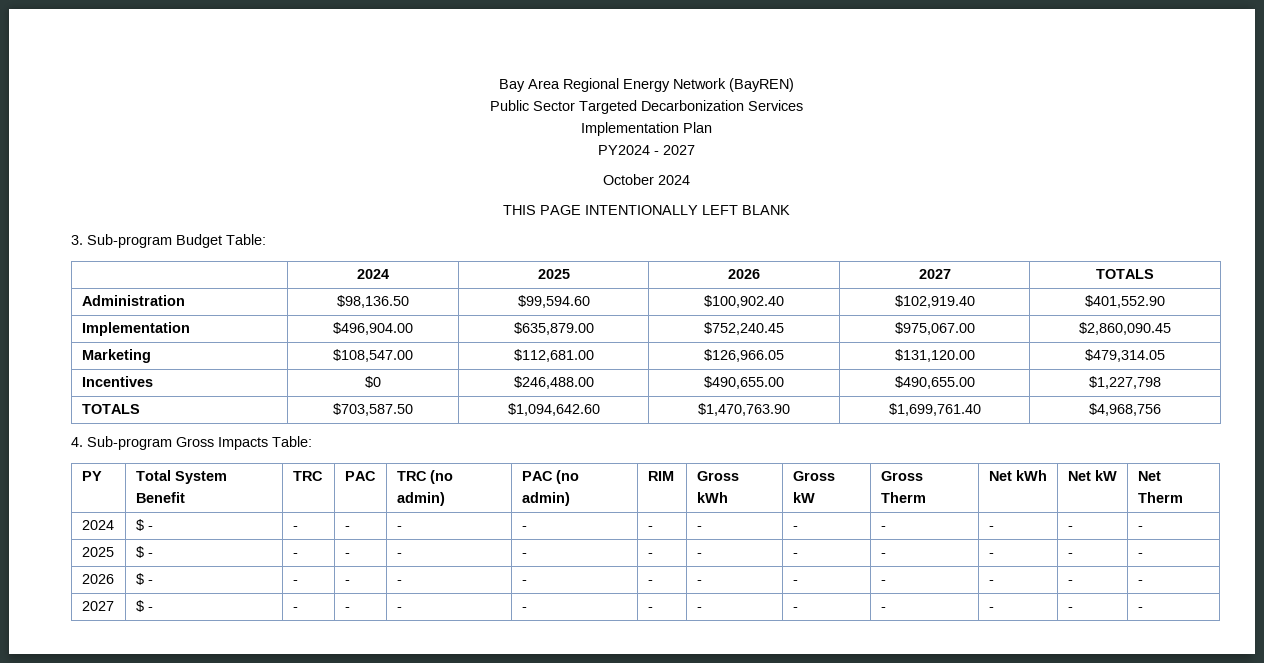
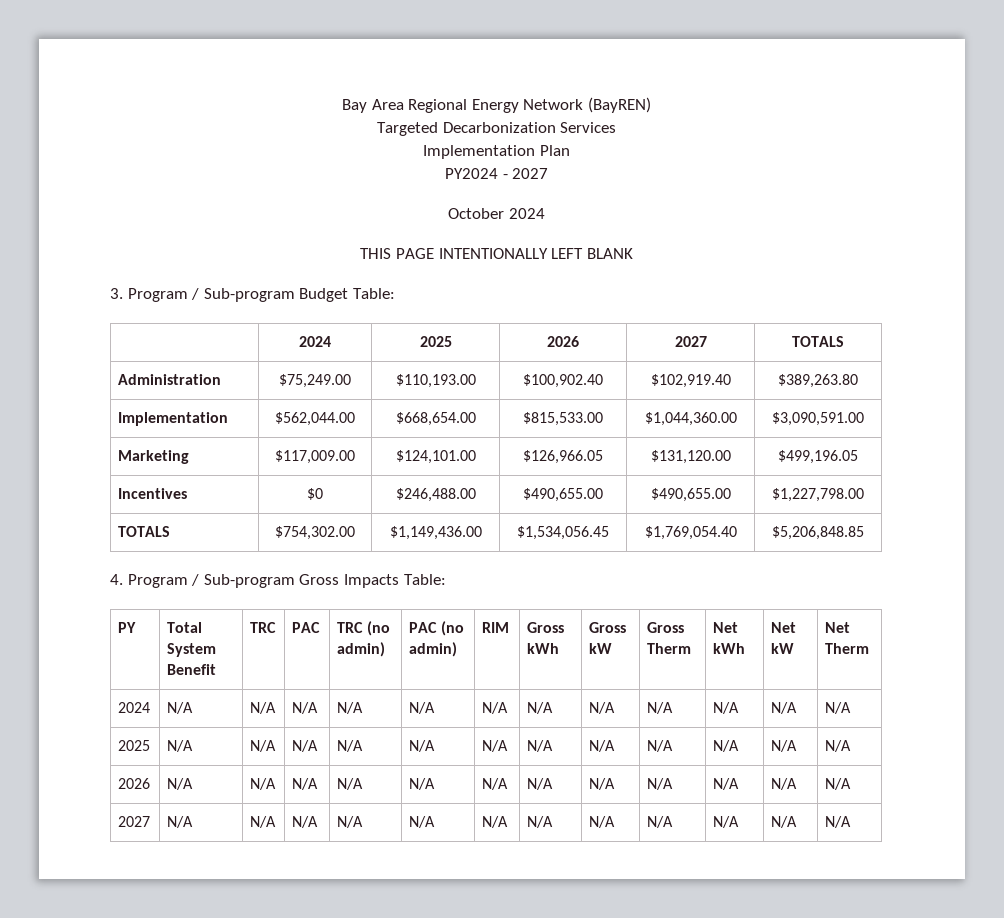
- Public Sector Targeted Decarbonization Services
+ Targeted Decarbonization Services
- 3. Sub-program Budget Table:
+ 3. Program / Sub-program Budget Table:
- Administration | $98,136.50 | $99,594.60 | $100,902.40 | $102,919.40 | $401,552.90
+ Administration | $75,249.00 | $110,193.00 | $100,902.40 | $102,919.40 | $389,263.80
- Implementation | $496,904.00 | $635,879.00 | $752,240.45 | $975,067.00 | $2,860,090.45
+ Implementation | $562,044.00 | $668,654.00 | $815,533.00 | $1,044,360.00 | $3,090,591.00
- Marketing | $108,547.00 | $112,681.00 | $126,966.05 | $131,120.00 | $479,314.05
+ Marketing | $117,009.00 | $124,101.00 | $126,966.05 | $131,120.00 | $499,196.05
- Incentives | $0 | $246,488.00 | $490,655.00 | $490,655.00 | $1,227,798
+ Incentives | $0 | $246,488.00 | $490,655.00 | $490,655.00 | $1,227,798.00
- TOTALS | $703,587.50 | $1,094,642.60 | $1,470,763.90 | $1,699,761.40 | $4,968,756
+ TOTALS | $754,302.00 | $1,149,436.00 | $1,534,056.45 | $1,769,054.40 | $5,206,848.85
- 4. Sub-program Gross Impacts Table:
+ 4. Program / Sub-program Gross Impacts Table:
- 2024 | $ - | - | - | - | - | - | - | - | - | - | - | -
- 2025 | $ - | - | - | - | - | - | - | - | - | - | - | -
- 2026 | $ - | - | - | - | - | - | - | - | - | - | - | -
- 2027 | $ - | - | - | - | - | - | - | - | - | - | - | -
+ 2024 | N/A | N/A | N/A | N/A | N/A | N/A | N/A | N/A | N/A | N/A | N/A | N/A
+ 2025 | N/A | N/A | N/A | N/A | N/A | N/A | N/A | N/A | N/A | N/A | N/A | N/A
+ 2026 | N/A | N/A | N/A | N/A | N/A | N/A | N/A | N/A | N/A | N/A | N/A | N/A
+ 2027 | N/A | N/A | N/A | N/A | N/A | N/A | N/A | N/A | N/A | N/A | N/A | N/A

